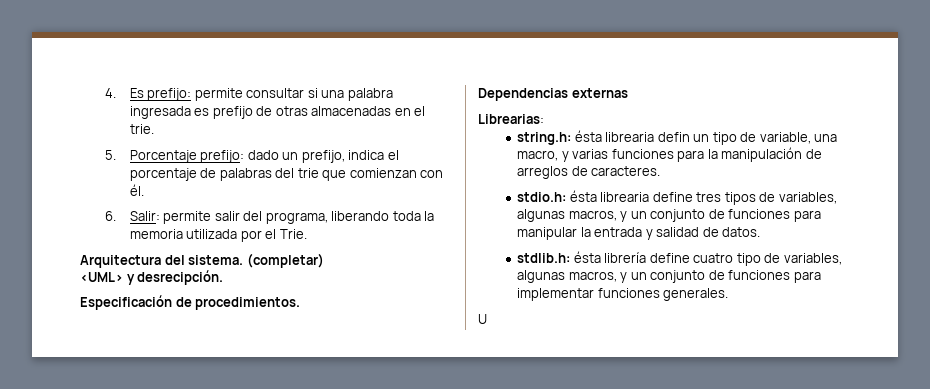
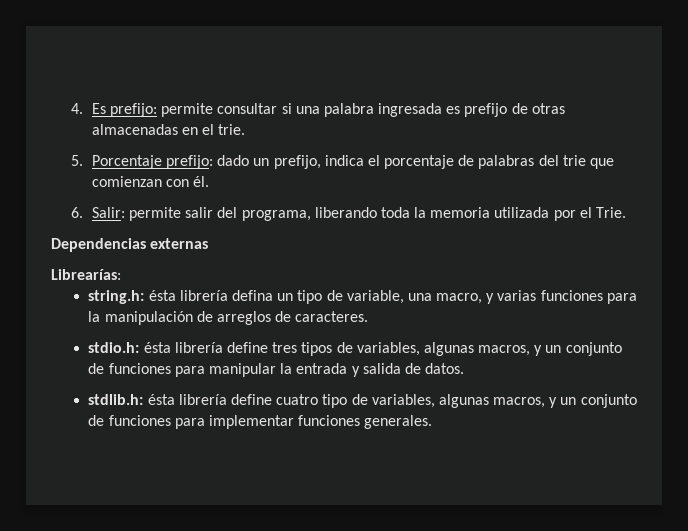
- Arquitectura del sistema. (completar)
- <UML> y desrecipción.
- Especificación de procedimientos.
- Librearias:
+ Librearías:
- string.h: ésta librearia defin un tipo de variable, una macro, y varias funciones para la manipulación de arreglos de caracteres.
+ string.h: ésta librería defina un tipo de variable, una macro, y varias funciones para la manipulación de arreglos de caracteres.
- stdio.h: ésta librearia define tres tipos de variables, algunas macros, y un conjunto de funciones para manipular la entrada y salidad de datos.
+ stdio.h: ésta librería define tres tipos de variables, algunas macros, y un conjunto de funciones para manipular la entrada y salida de datos.
- U

